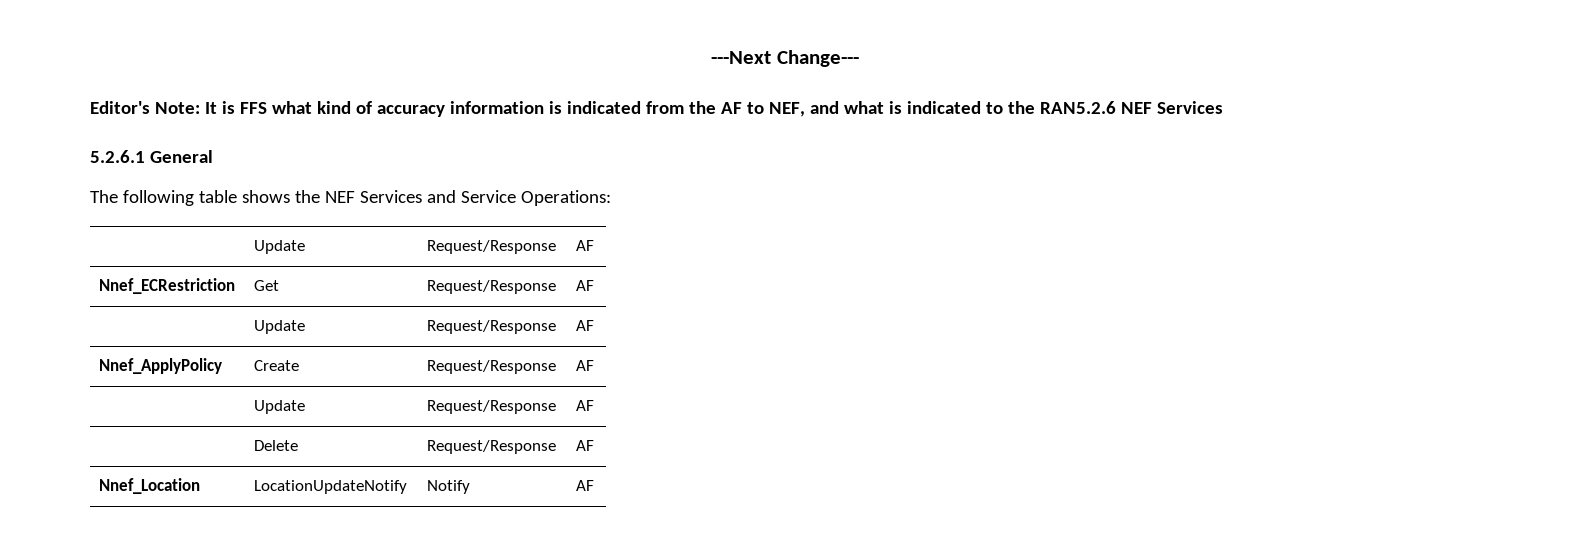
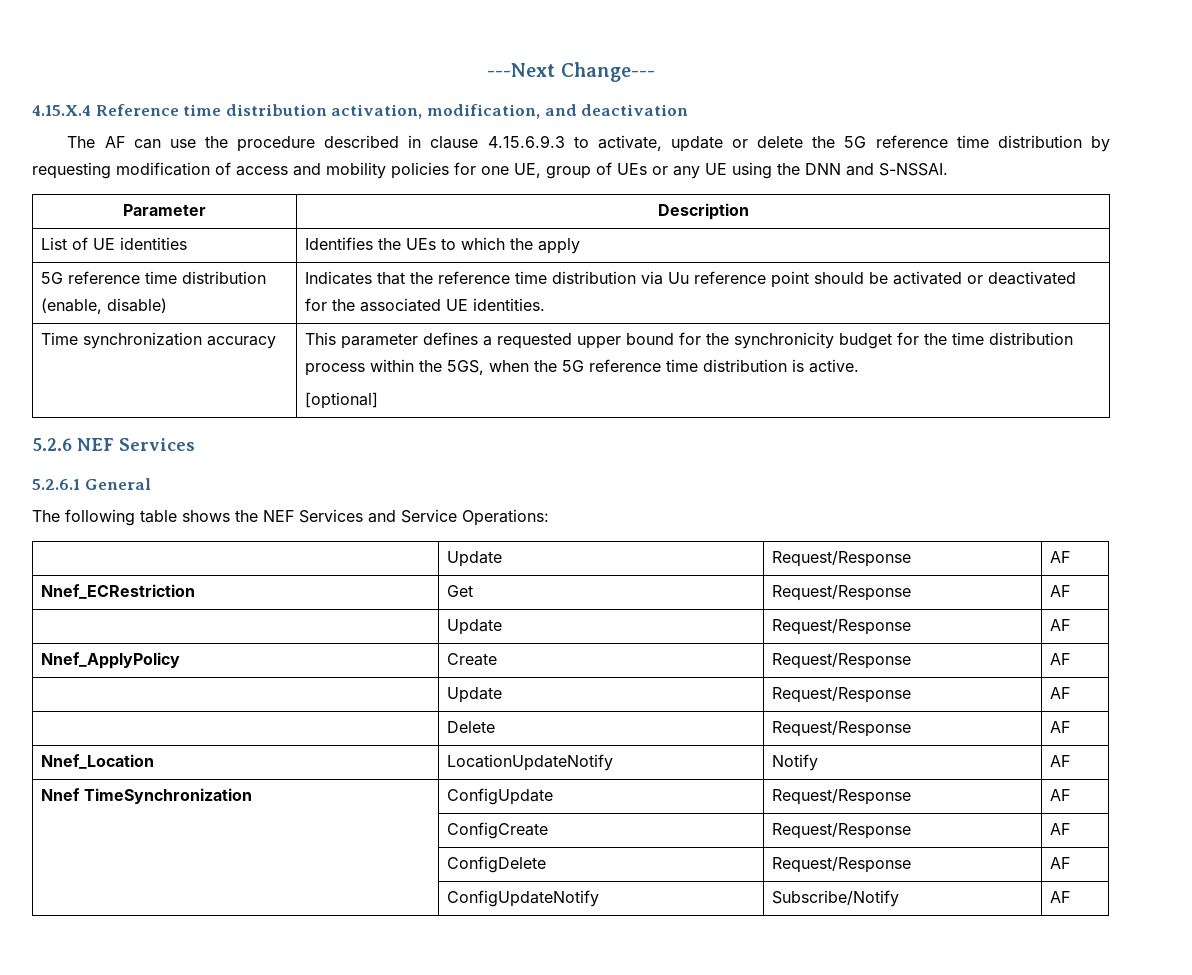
- Editor's Note: It is FFS what kind of accuracy information is indicated from the AF to NEF, and what is indicated to the RAN5.2.6 NEF Services
+ 4.15.X.4 Reference time distribution activation, modification, and deactivation
+ The AF can use the procedure described in clause 4.15.6.9.3 to activate, update or delete the 5G reference time distribution by requesting modification of access and mobility policies for one UE, group of UEs or any UE using the DNN and S-NSSAI.
+ Parameter | Description
+ List of UE identities | Identifies the UEs to which the apply
+ 5G reference time distribution (enable, disable) | Indicates that the reference time distribution via Uu reference point should be activated or deactivated for the associated UE identities.
+ Time synchronization accuracy | This parameter defines a requested upper bound for the synchronicity budget for the time distribution process within the 5GS, when the 5G reference time distribution is active.
+ [optional]
+ 5.2.6 NEF Services
+ Nnef TimeSynchronization | ConfigUpdate | Request/Response | AF
+ | ConfigCreate | Request/Response | AF
+ | ConfigDelete | Request/Response | AF
+ | ConfigUpdateNotify | Subscribe/Notify | AF

